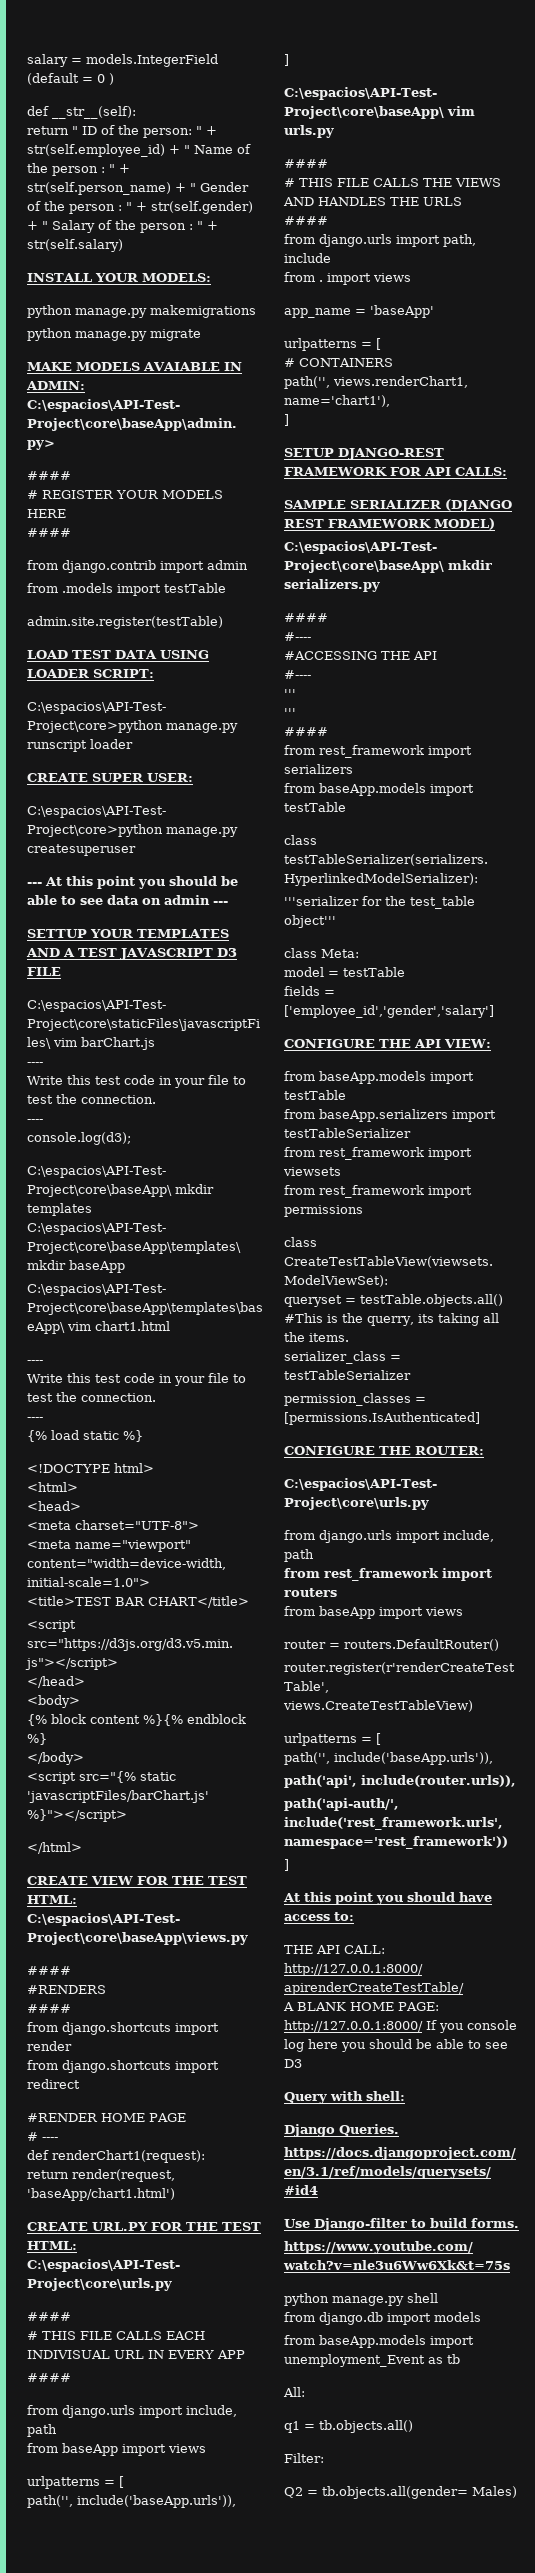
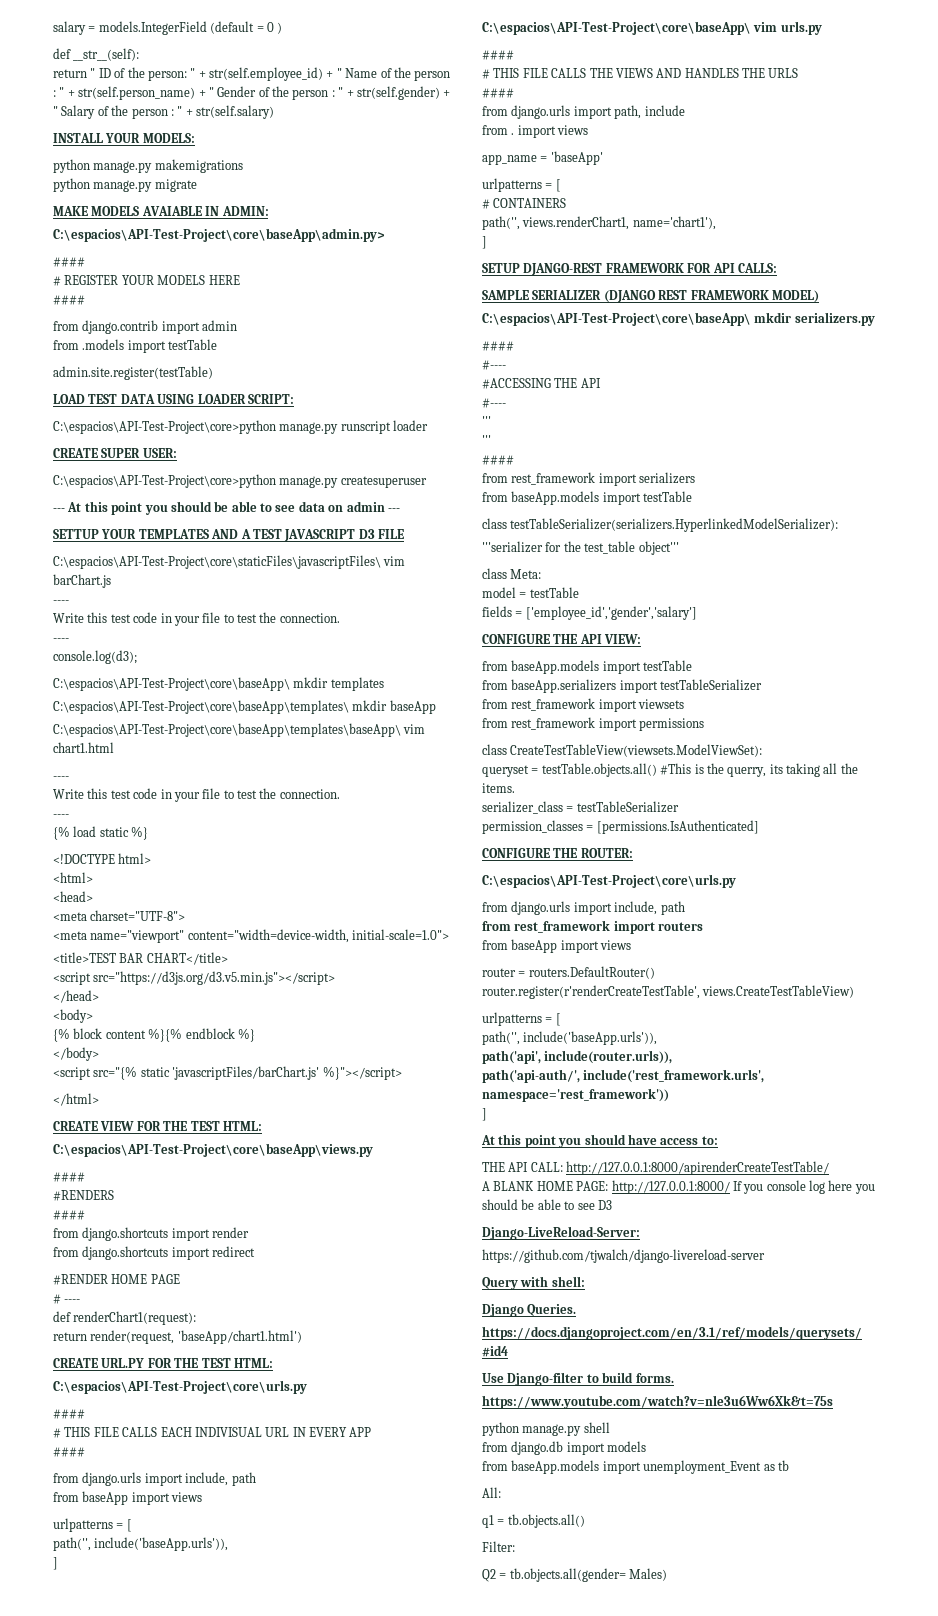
+ Django-LiveReload-Server:
+ https://github.com/tjwalch/django-livereload-server

